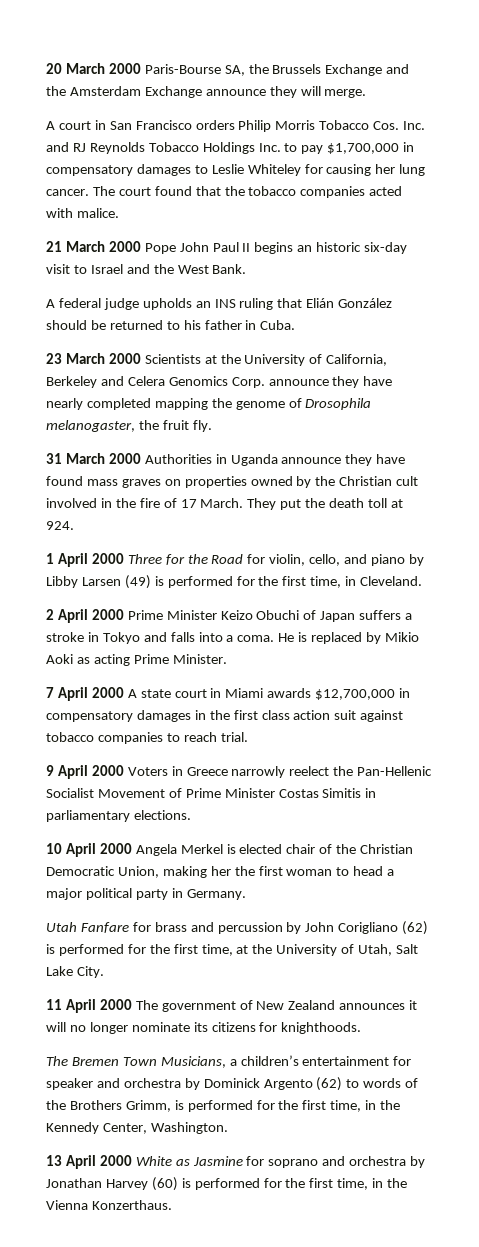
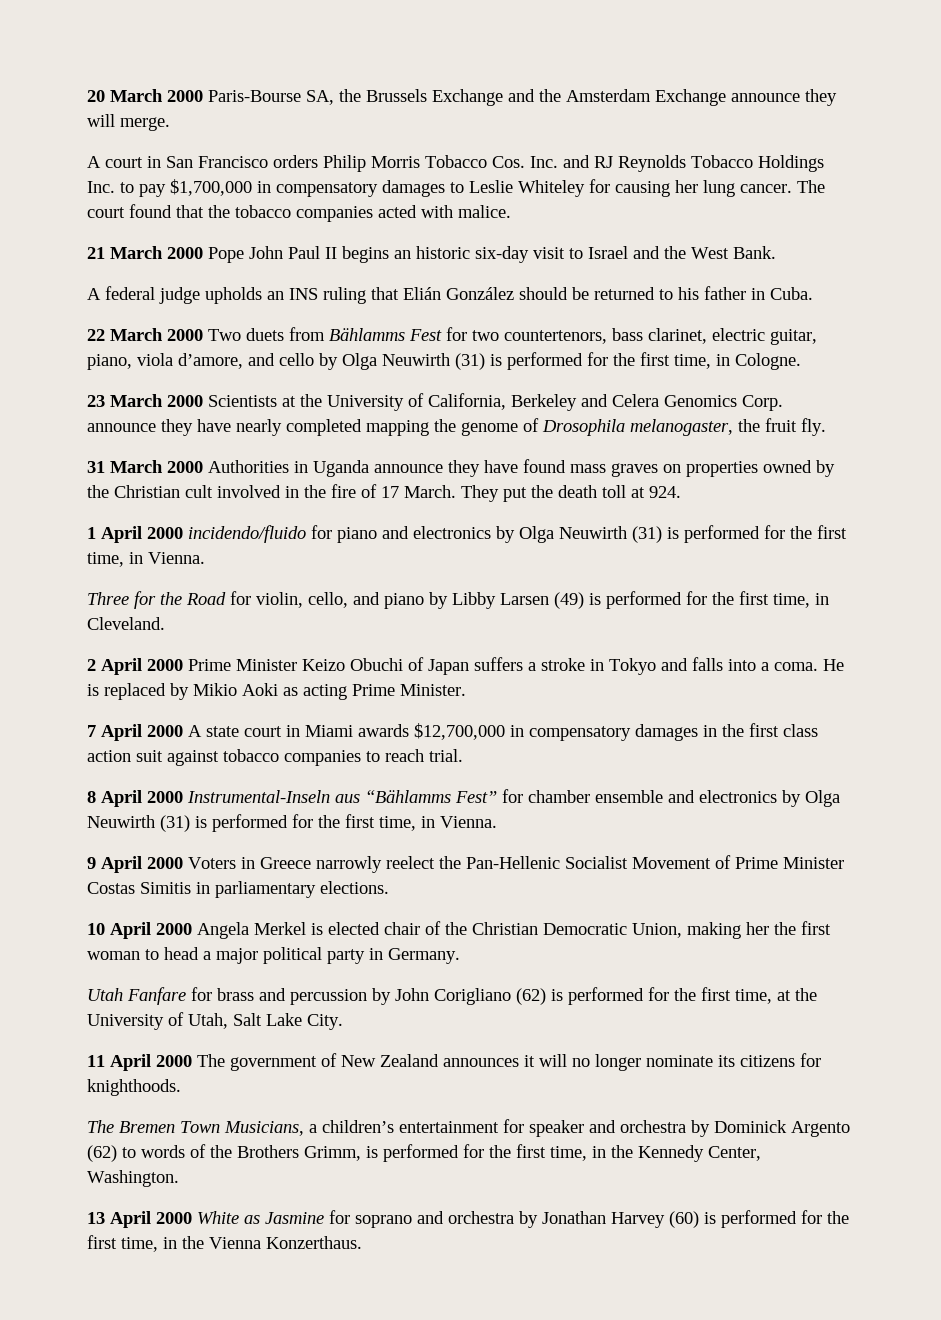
+ 22 March 2000 Two duets from Bählamms Fest for two countertenors, bass clarinet, electric guitar, piano, viola d’amore, and cello by Olga Neuwirth (31) is performed for the first time, in Cologne.
- 1 April 2000 Three for the Road for violin, cello, and piano by Libby Larsen (49) is performed for the first time, in Cleveland.
+ 1 April 2000 incidendo/fluido for piano and electronics by Olga Neuwirth (31) is performed for the first time, in Vienna.
+ Three for the Road for violin, cello, and piano by Libby Larsen (49) is performed for the first time, in Cleveland.
+ 8 April 2000 Instrumental-Inseln aus “Bählamms Fest” for chamber ensemble and electronics by Olga Neuwirth (31) is performed for the first time, in Vienna.

